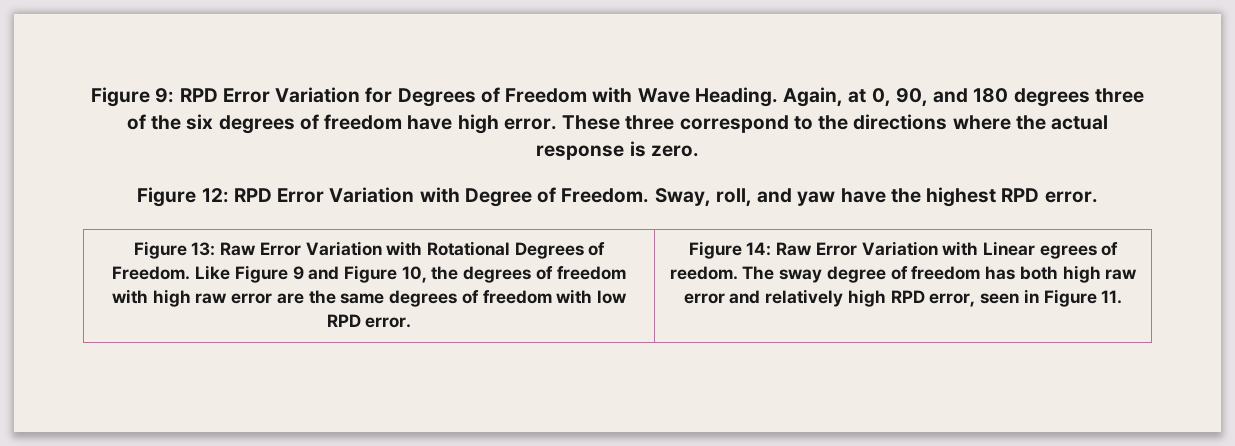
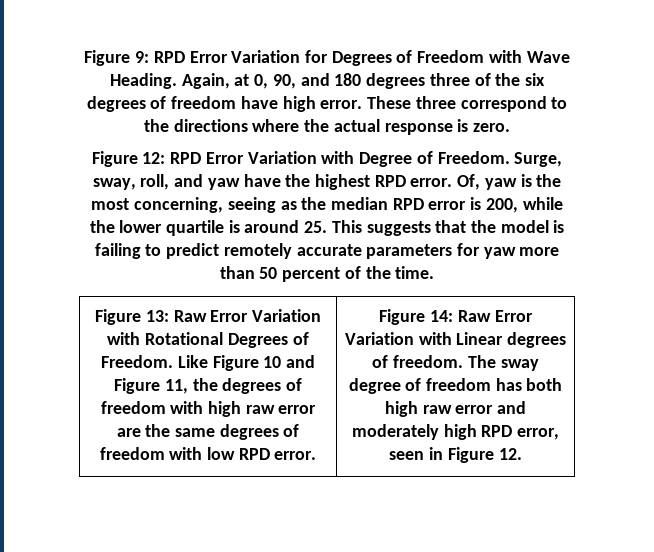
- Sway, roll, and yaw have the highest RPD error.
+ Surge, sway, roll, and yaw have the highest RPD error. Of, yaw is the most concerning, seeing as the median RPD error is 200, while the lower quartile is around 25. This suggests that the model is failing to predict remotely accurate parameters for yaw more than 50 percent of the time.
- Like Figure 9 and Figure 10, the degrees of freedom with high raw error are the same degrees of freedom with low RPD error.
+ Like Figure 10 and Figure 11, the degrees of freedom with high raw error are the same degrees of freedom with low RPD error.
- Figure 14: Raw Error Variation with Linear egrees of reedom.
+ Figure 14: Raw Error Variation with Linear degrees of freedom.
- The sway degree of freedom has both high raw error and relatively high RPD error, seen in Figure 11.
+ The sway degree of freedom has both high raw error and moderately high RPD error, seen in Figure 12.

